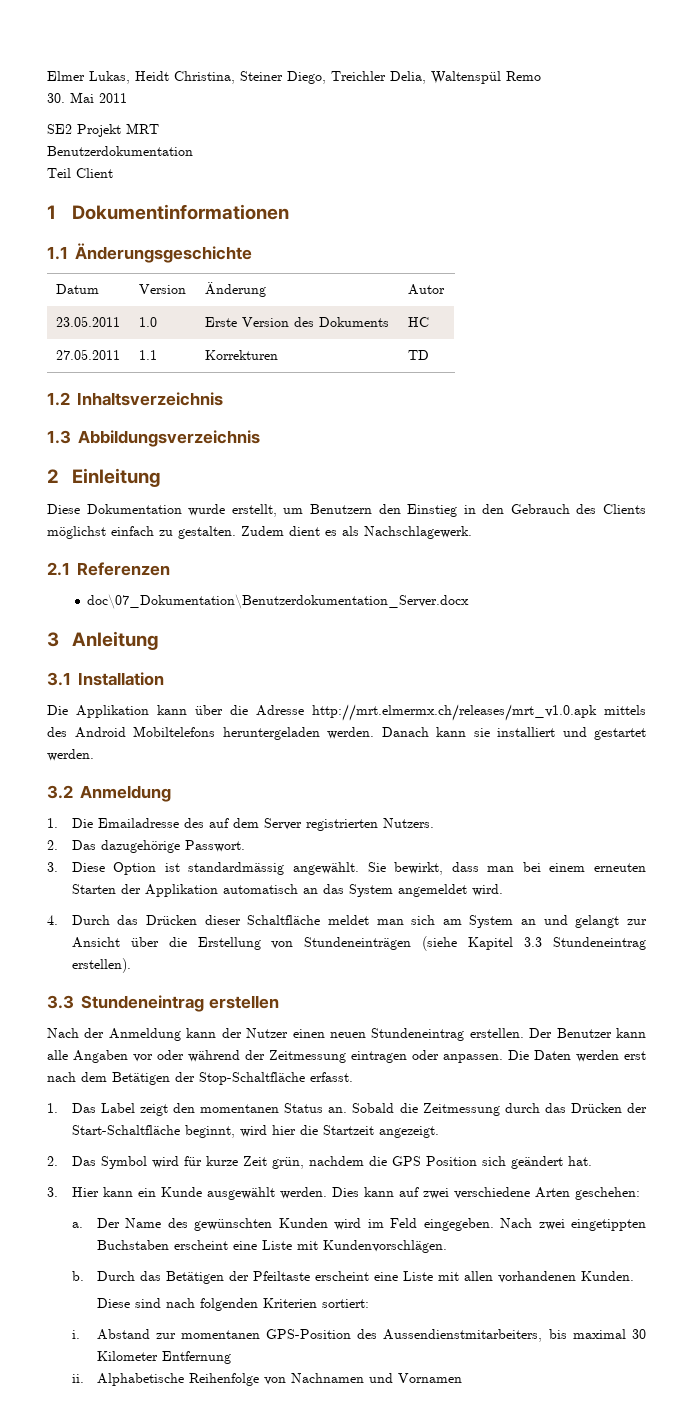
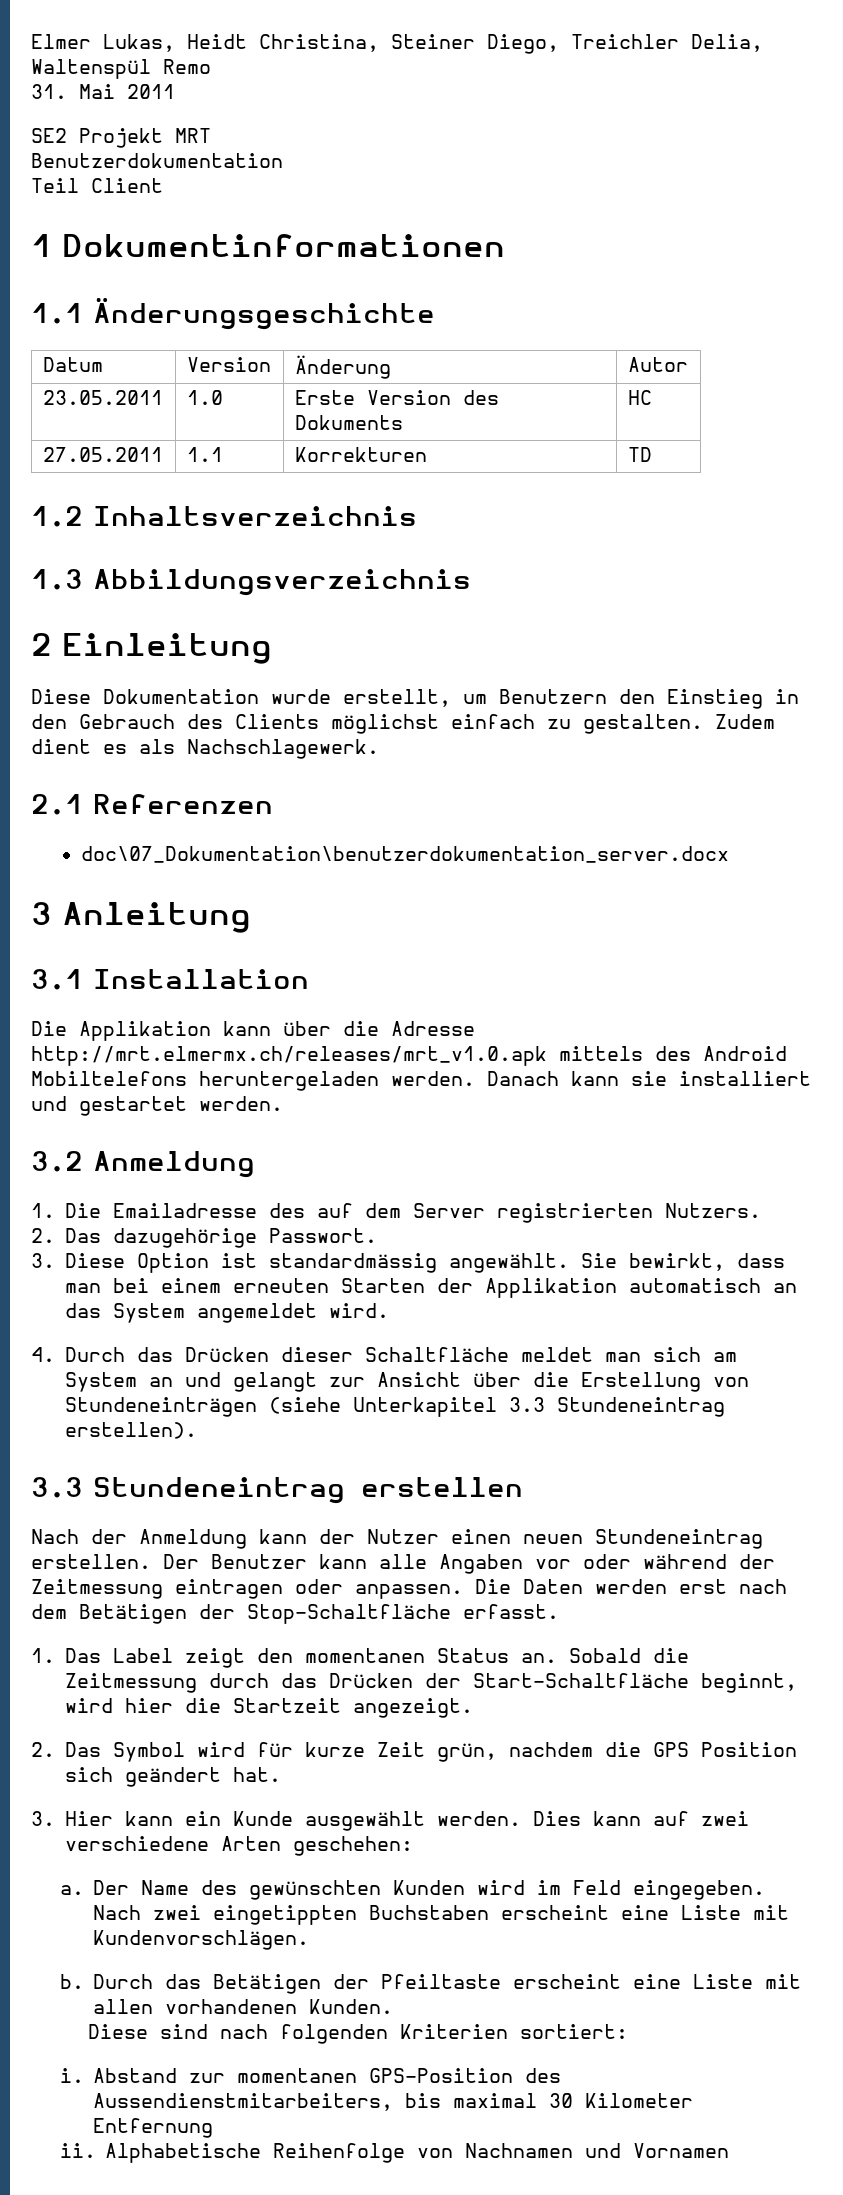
- 30. Mai 2011
+ 31. Mai 2011
- doc\07_Dokumentation\Benutzerdokumentation_Server.docx
+ doc\07_Dokumentation\benutzerdokumentation_server.docx
- 4. Durch das Drücken dieser Schaltfläche meldet man sich am System an und gelangt zur Ansicht über die Erstellung von Stundeneinträgen (siehe Kapitel 3.3 Stundeneintrag erstellen).
+ 4. Durch das Drücken dieser Schaltfläche meldet man sich am System an und gelangt zur Ansicht über die Erstellung von Stundeneinträgen (siehe Unterkapitel 3.3 Stundeneintrag erstellen).

